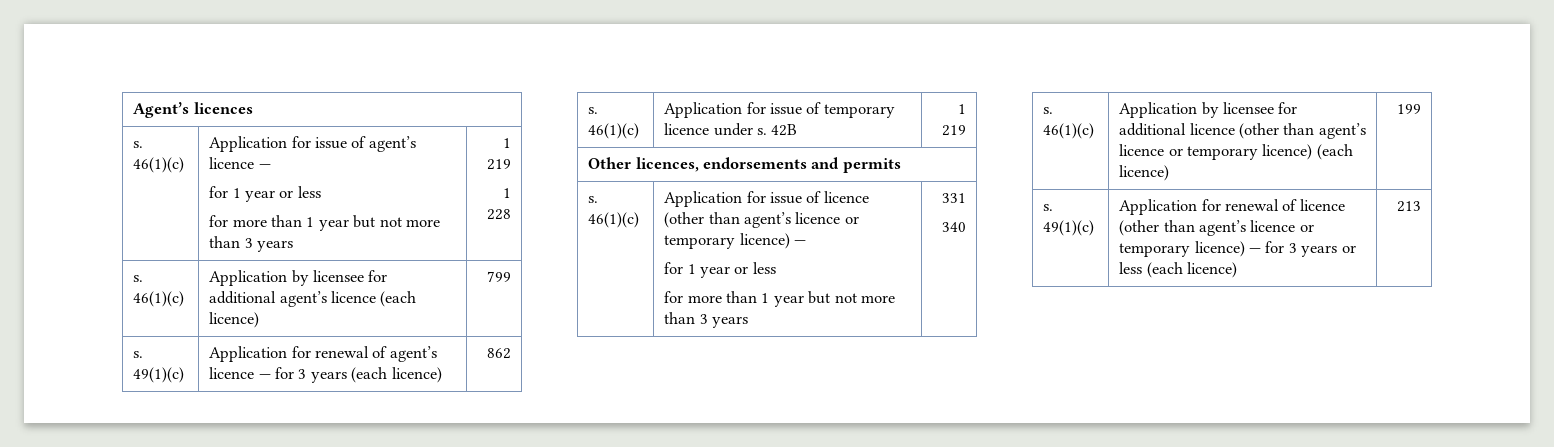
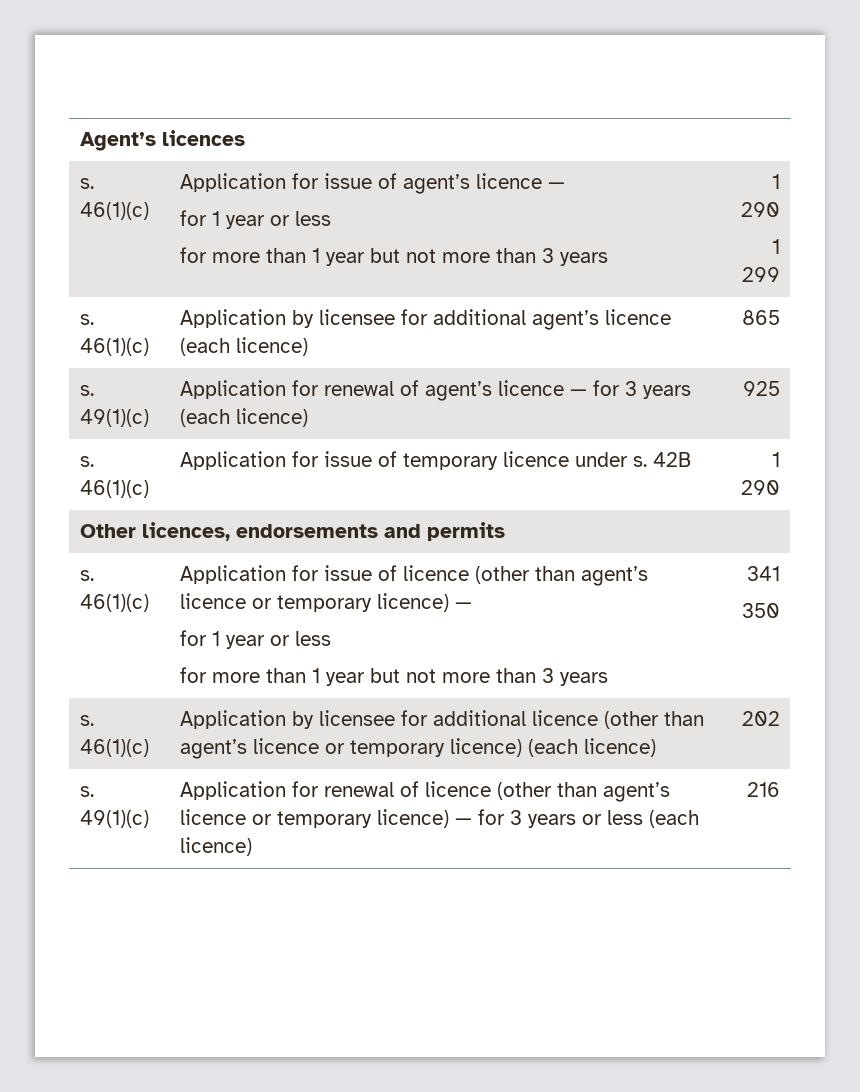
  s. 46(1)(c) | Application for issue of agent’s licence —
  for 1 year or less
- for more than 1 year but not more than 3 years | 1 219
- 1 228
+ for more than 1 year but not more than 3 years | 1 290
+ 1 299
- s. 46(1)(c) | Application by licensee for additional agent’s licence (each licence) | 799
+ s. 46(1)(c) | Application by licensee for additional agent’s licence (each licence) | 865
- s. 49(1)(c) | Application for renewal of agent’s licence — for 3 years (each licence) | 862
+ s. 49(1)(c) | Application for renewal of agent’s licence — for 3 years (each licence) | 925
- s. 46(1)(c) | Application for issue of temporary licence under s. 42B | 1 219
+ s. 46(1)(c) | Application for issue of temporary licence under s. 42B | 1 290
  s. 46(1)(c) | Application for issue of licence (other than agent’s licence or temporary licence) —
  for 1 year or less
- for more than 1 year but not more than 3 years | 331
- 340
+ for more than 1 year but not more than 3 years | 341
+ 350
- s. 46(1)(c) | Application by licensee for additional licence (other than agent’s licence or temporary licence) (each licence) | 199
+ s. 46(1)(c) | Application by licensee for additional licence (other than agent’s licence or temporary licence) (each licence) | 202
- s. 49(1)(c) | Application for renewal of licence (other than agent’s licence or temporary licence) — for 3 years or less (each licence) | 213
+ s. 49(1)(c) | Application for renewal of licence (other than agent’s licence or temporary licence) — for 3 years or less (each licence) | 216

